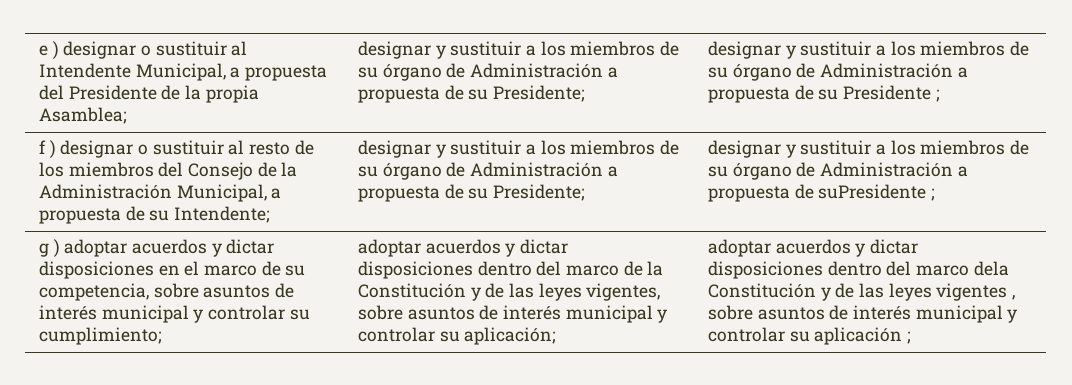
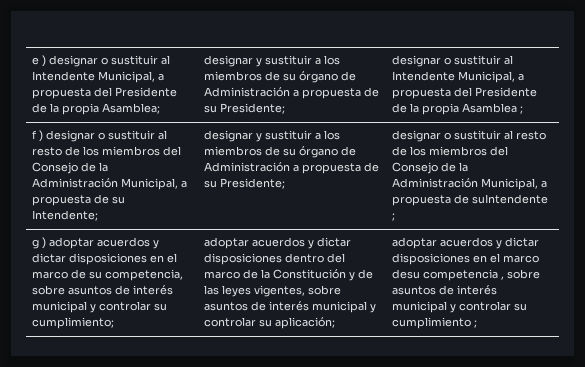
- designar y sustituir a los miembros de su órgano de Administración a propuesta de su Presidente ;
+ designar o sustituir al Intendente Municipal, a propuesta del Presidente de la propia Asamblea ;
- designar y sustituir a los miembros de su órgano de Administración a propuesta de suPresidente ;
+ designar o sustituir al resto de los miembros del Consejo de la Administración Municipal, a propuesta de suIntendente ;
- adoptar acuerdos y dictar disposiciones dentro del marco dela Constitución y de las leyes vigentes , sobre asuntos de interés municipal y controlar su aplicación ;
+ adoptar acuerdos y dictar disposiciones en el marco desu competencia , sobre asuntos de interés municipal y controlar su cumplimiento ;

